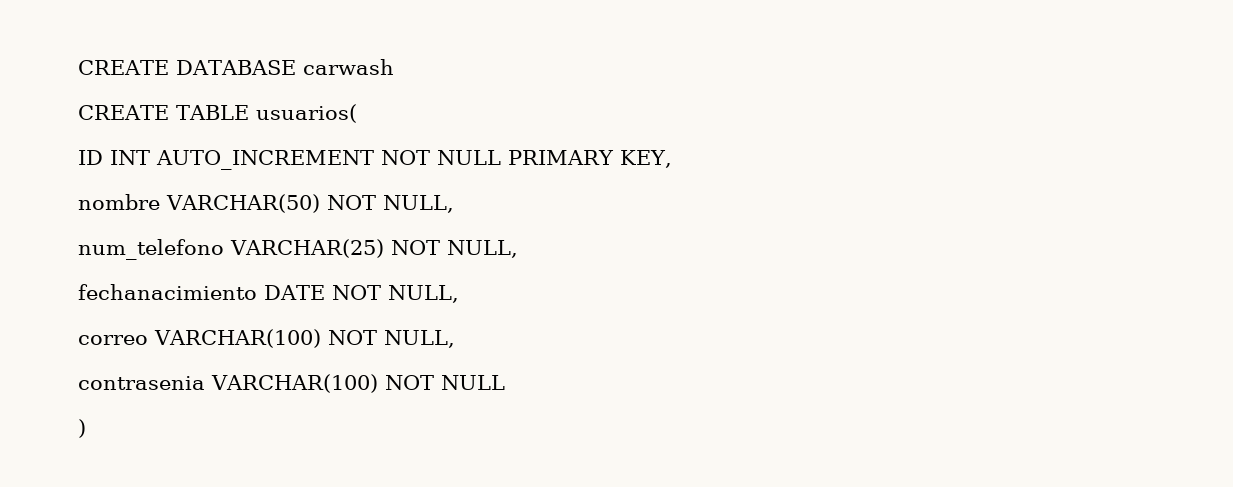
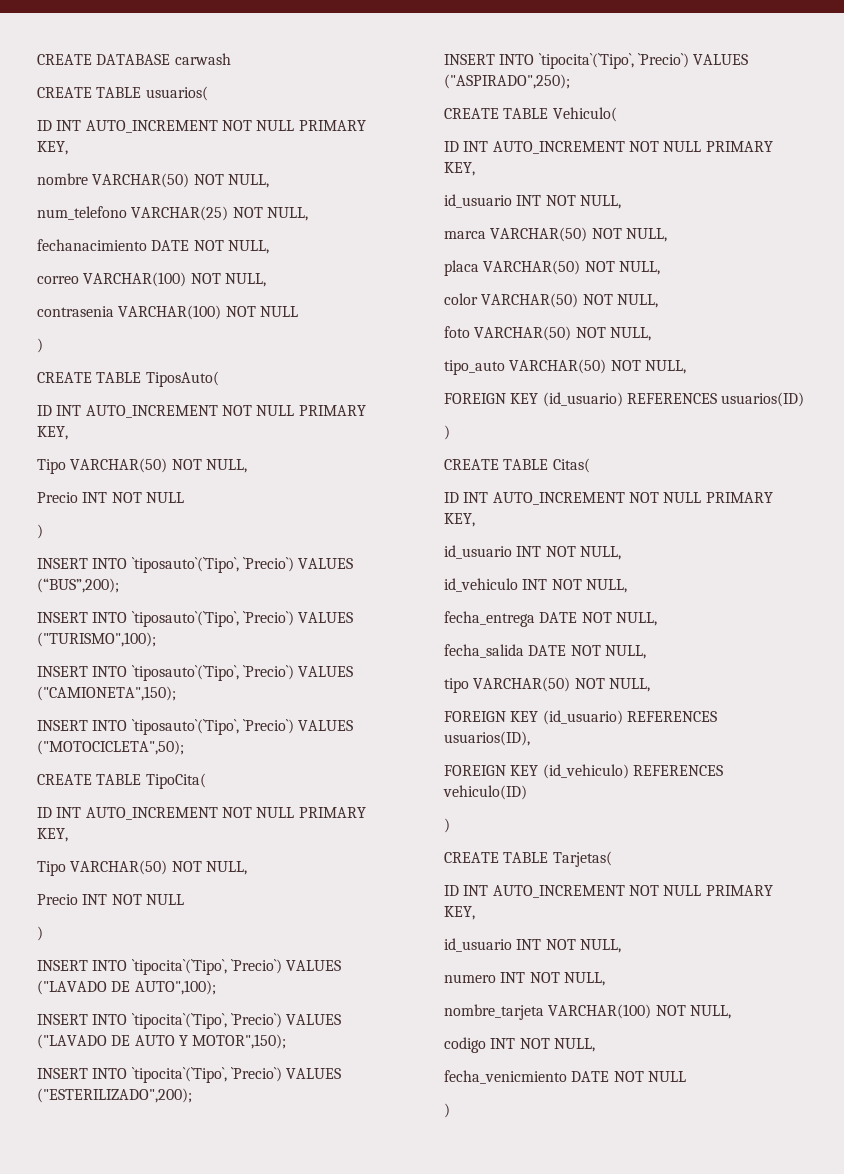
+ CREATE TABLE TiposAuto(
+ ID INT AUTO_INCREMENT NOT NULL PRIMARY KEY,
+ Tipo VARCHAR(50) NOT NULL,
+ Precio INT NOT NULL
+ )
+ INSERT INTO `tiposauto`(`Tipo`, `Precio`) VALUES (“BUS”,200);
+ INSERT INTO `tiposauto`(`Tipo`, `Precio`) VALUES ("TURISMO",100);
+ INSERT INTO `tiposauto`(`Tipo`, `Precio`) VALUES ("CAMIONETA",150);
+ INSERT INTO `tiposauto`(`Tipo`, `Precio`) VALUES ("MOTOCICLETA",50);
+ CREATE TABLE TipoCita(
+ ID INT AUTO_INCREMENT NOT NULL PRIMARY KEY,
+ Tipo VARCHAR(50) NOT NULL,
+ Precio INT NOT NULL
+ )
+ INSERT INTO `tipocita`(`Tipo`, `Precio`) VALUES ("LAVADO DE AUTO",100);
+ INSERT INTO `tipocita`(`Tipo`, `Precio`) VALUES ("LAVADO DE AUTO Y MOTOR",150);
+ INSERT INTO `tipocita`(`Tipo`, `Precio`) VALUES ("ESTERILIZADO",200);
+ INSERT INTO `tipocita`(`Tipo`, `Precio`) VALUES ("ASPIRADO",250);
+ CREATE TABLE Vehiculo(
+ ID INT AUTO_INCREMENT NOT NULL PRIMARY KEY,
+ id_usuario INT NOT NULL,
+ marca VARCHAR(50) NOT NULL,
+ placa VARCHAR(50) NOT NULL,
+ color VARCHAR(50) NOT NULL,
+ foto VARCHAR(50) NOT NULL,
+ tipo_auto VARCHAR(50) NOT NULL,
+ FOREIGN KEY (id_usuario) REFERENCES usuarios(ID)
+ )
+ CREATE TABLE Citas(
+ ID INT AUTO_INCREMENT NOT NULL PRIMARY KEY,
+ id_usuario INT NOT NULL,
+ id_vehiculo INT NOT NULL,
+ fecha_entrega DATE NOT NULL,
+ fecha_salida DATE NOT NULL,
+ tipo VARCHAR(50) NOT NULL,
+ FOREIGN KEY (id_usuario) REFERENCES usuarios(ID),
+ FOREIGN KEY (id_vehiculo) REFERENCES vehiculo(ID)
+ )
+ CREATE TABLE Tarjetas(
+ ID INT AUTO_INCREMENT NOT NULL PRIMARY KEY,
+ id_usuario INT NOT NULL,
+ numero INT NOT NULL,
+ nombre_tarjeta VARCHAR(100) NOT NULL,
+ codigo INT NOT NULL,
+ fecha_venicmiento DATE NOT NULL
+ )

